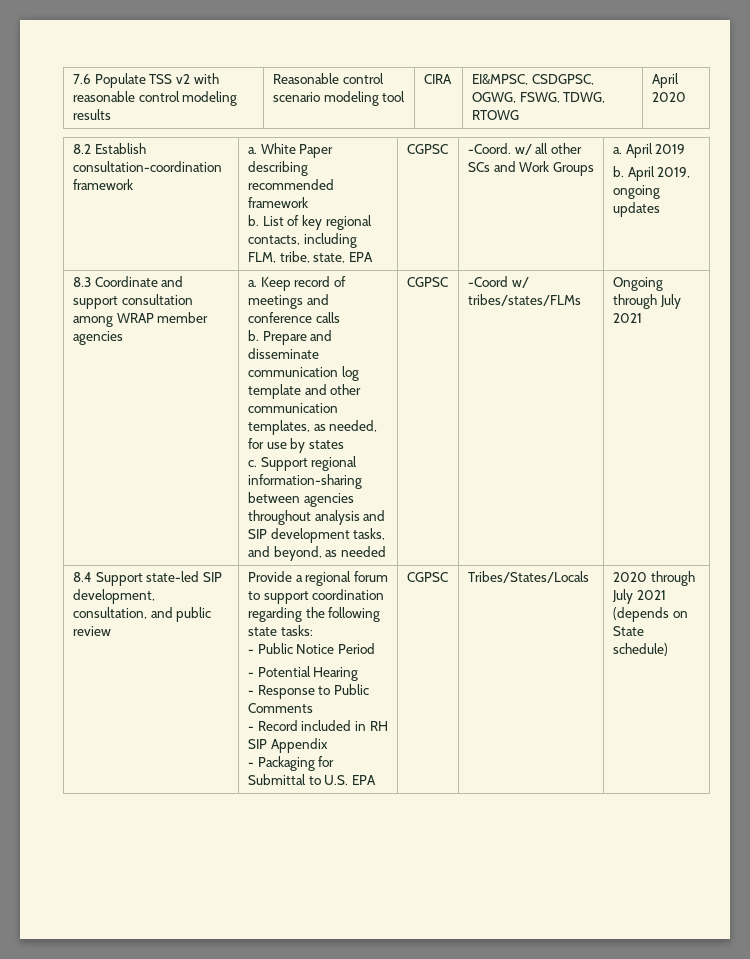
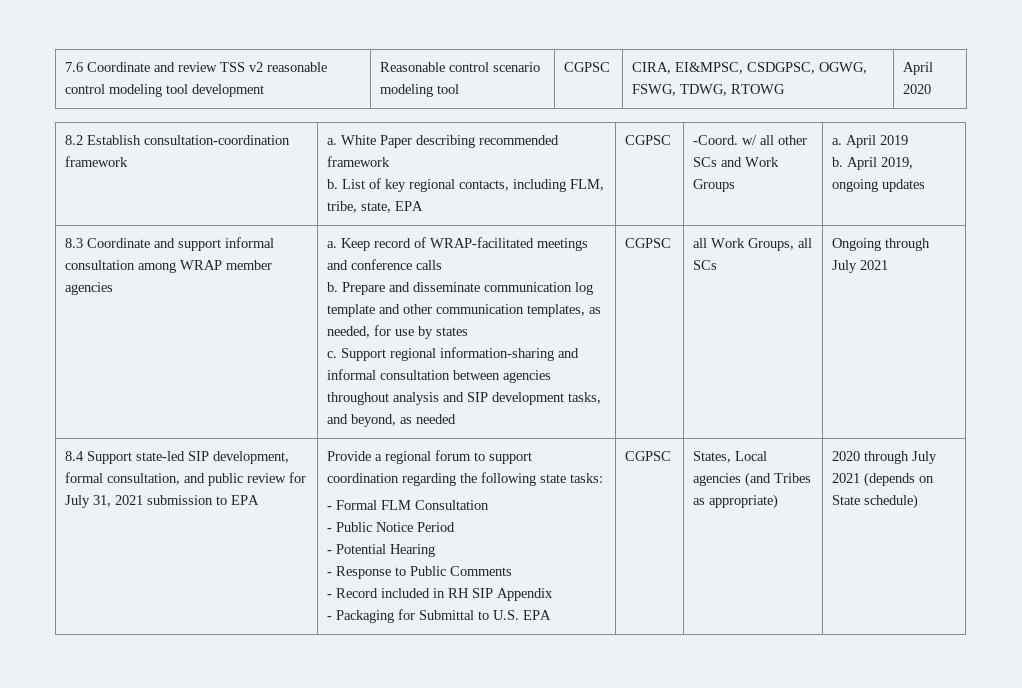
- 7.6 Populate TSS v2 with reasonable control modeling results | Reasonable control scenario modeling tool | CIRA | EI&MPSC, CSDGPSC, OGWG, FSWG, TDWG, RTOWG | April 2020
+ 7.6 Coordinate and review TSS v2 reasonable control modeling tool development | Reasonable control scenario modeling tool | CGPSC | CIRA, EI&MPSC, CSDGPSC, OGWG, FSWG, TDWG, RTOWG | April 2020
- 8.3 Coordinate and support consultation among WRAP member agencies
+ 8.3 Coordinate and support informal consultation among WRAP member agencies
- Keep record of meetings and conference calls
+ Keep record of WRAP-facilitated meetings and conference calls
- Support regional information-sharing between agencies throughout analysis and SIP development tasks, and beyond, as needed
+ Support regional information-sharing and informal consultation between agencies throughout analysis and SIP development tasks, and beyond, as needed
- -Coord w/ tribes/states/FLMs
+ all Work Groups, all SCs
- 8.4 Support state-led SIP development, consultation, and public review
+ 8.4 Support state-led SIP development, formal consultation, and public review for July 31, 2021 submission to EPA
+ - Formal FLM Consultation
- Tribes/States/Locals
+ States, Local agencies (and Tribes as appropriate)

